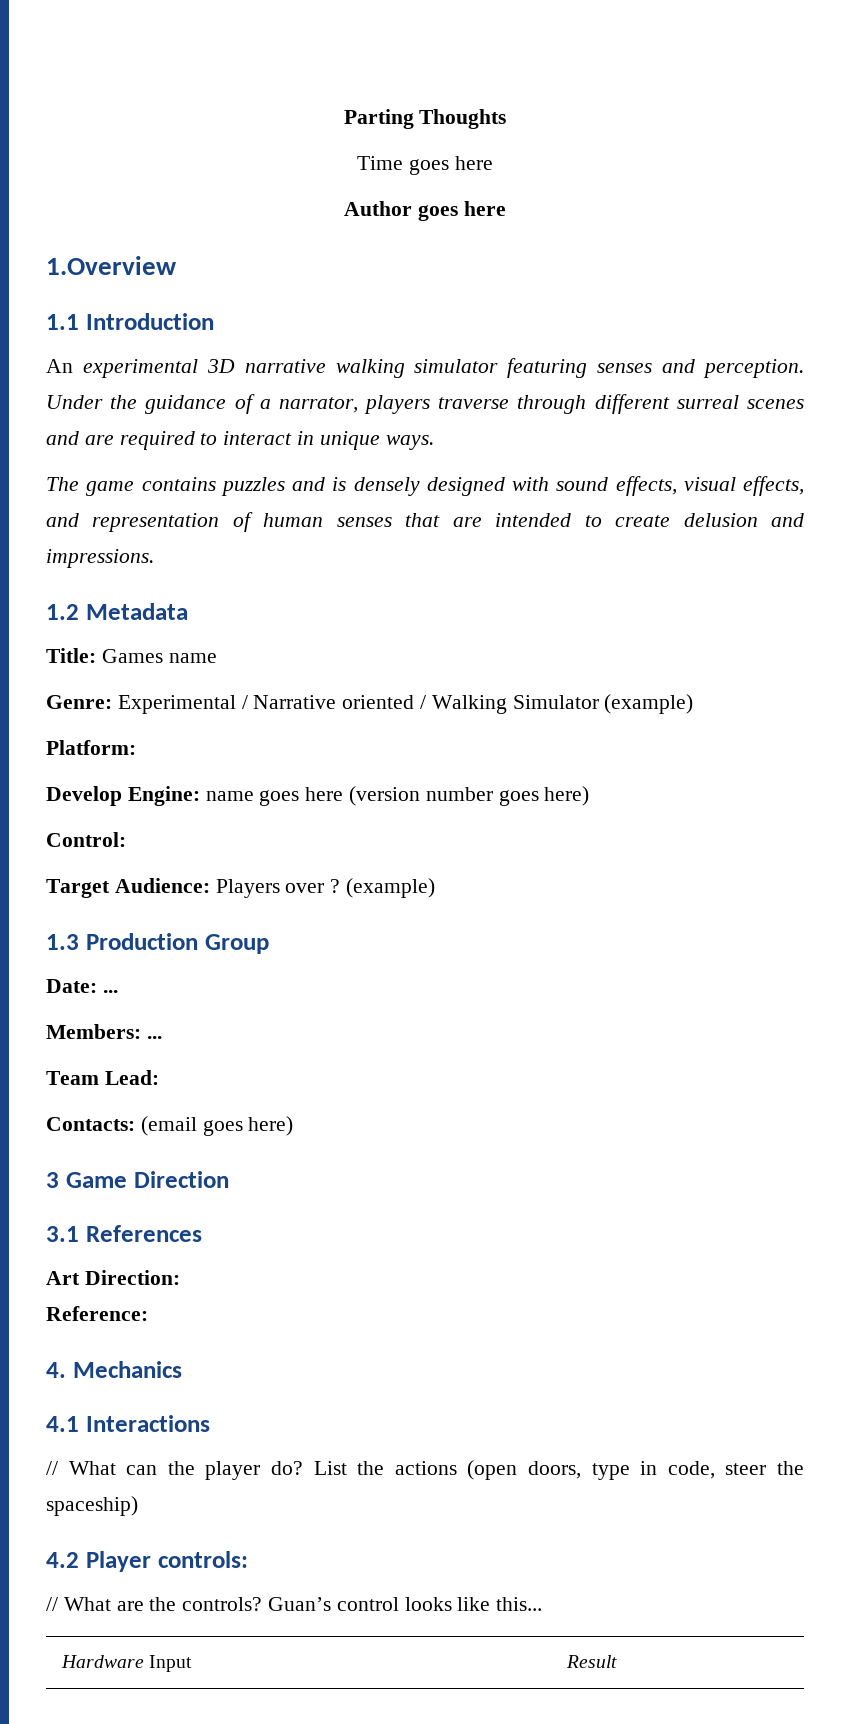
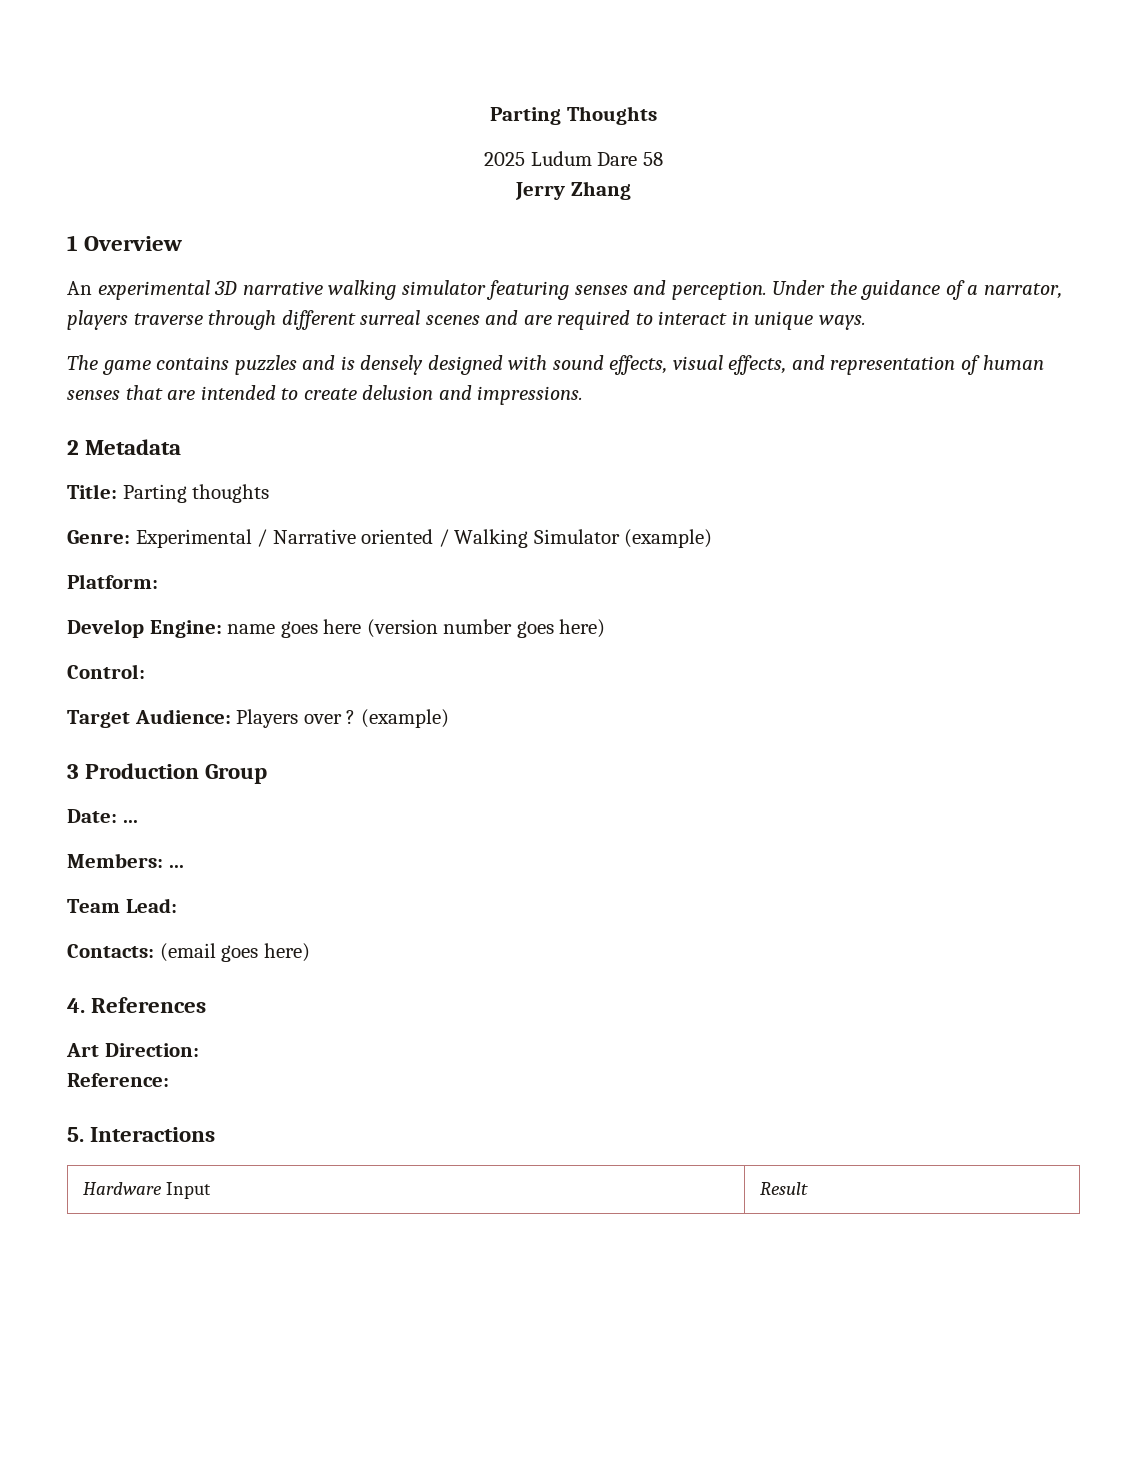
- Time goes here
- Author goes here
- 1.Overview
- 1.1 Introduction
+ 2025 Ludum Dare 58
+ Jerry Zhang
+ 1 Overview
- 1.2 Metadata
+ 2 Metadata
- Title: Games name
+ Title: Parting thoughts
- 1.3 Production Group
+ 3 Production Group
- 3 Game Direction
- 3.1 References
+ 4. References
- 4. Mechanics
- 4.1 Interactions
- // What can the player do? List the actions (open doors, type in code, steer the spaceship)
- 4.2 Player controls:
- // What are the controls? Guan’s control looks like this...
+ 5. Interactions

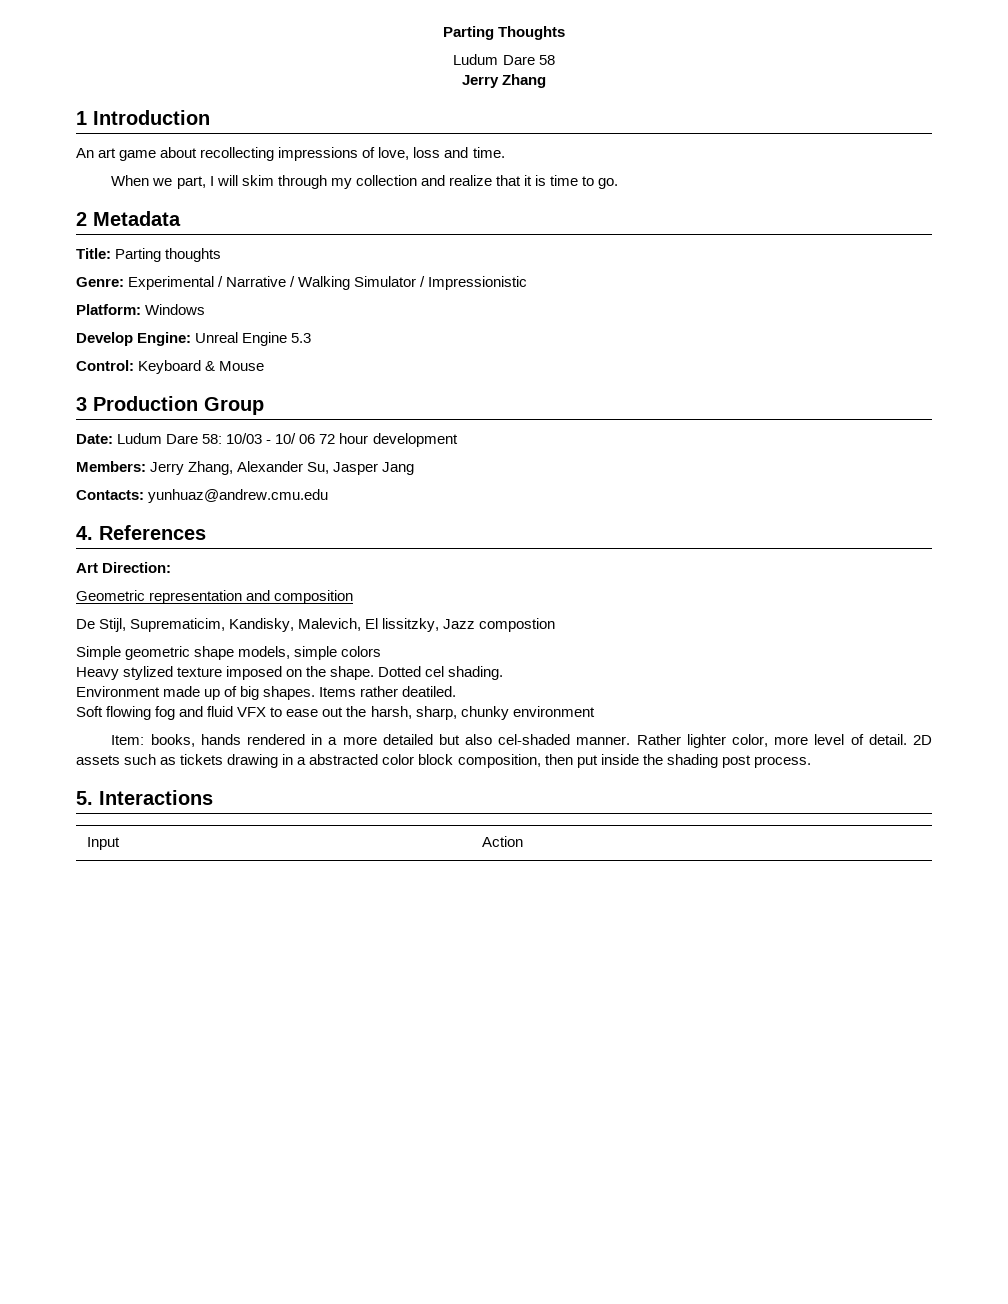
- 2025 Ludum Dare 58
+ Ludum Dare 58
- 1 Overview
+ 1 Introduction
- An experimental 3D narrative walking simulator featuring senses and perception. Under the guidance of a narrator, players traverse through different surreal scenes and are required to interact in unique ways.
- The game contains puzzles and is densely designed with sound effects, visual effects, and representation of human senses that are intended to create delusion and impressions.
+ An art game about recollecting impressions of love, loss and time.
+ When we part, I will skim through my collection and realize that it is time to go.
- Genre: Experimental / Narrative oriented / Walking Simulator (example)
+ Genre: Experimental / Narrative / Walking Simulator / Impressionistic
- Platform:
+ Platform: Windows
- Develop Engine: name goes here (version number goes here)
- Control:
- Target Audience: Players over ? (example)
+ Develop Engine: Unreal Engine 5.3
+ Control: Keyboard & Mouse
  3 Production Group
- Date: ...
- Members: ...
- Team Lead:
- Contacts: (email goes here)
+ Date: Ludum Dare 58: 10/03 - 10/ 06 72 hour development
+ Members: Jerry Zhang, Alexander Su, Jasper Jang
+ Contacts: yunhuaz@andrew.cmu.edu
  4. References
  Art Direction:
- Reference:
+ Geometric representation and composition
+ De Stijl, Suprematicim, Kandisky, Malevich, El lissitzky, Jazz compostion
+ Simple geometric shape models, simple colors
+ Heavy stylized texture imposed on the shape. Dotted cel shading.
+ Environment made up of big shapes. Items rather deatiled.
+ Soft flowing fog and fluid VFX to ease out the harsh, sharp, chunky environment
+ Item: books, hands rendered in a more detailed but also cel-shaded manner. Rather lighter color, more level of detail. 2D assets such as tickets drawing in a abstracted color block composition, then put inside the shading post process.
- Hardware Input | Result
+ Input | Action

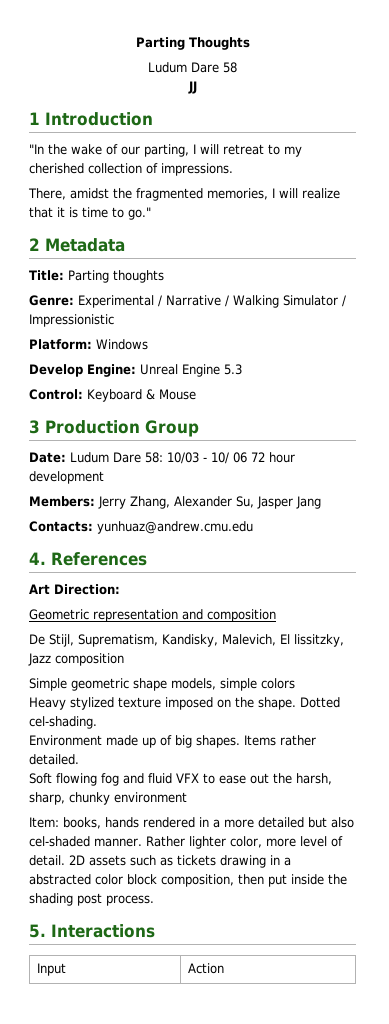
- Jerry Zhang
+ JJ
- An art game about recollecting impressions of love, loss and time.
- When we part, I will skim through my collection and realize that it is time to go.
+ "In the wake of our parting, I will retreat to my cherished collection of impressions.
+ There, amidst the fragmented memories, I will realize that it is time to go."
- De Stijl, Suprematicim, Kandisky, Malevich, El lissitzky, Jazz compostion
+ De Stijl, Suprematism, Kandisky, Malevich, El lissitzky, Jazz composition
- Dotted cel shading.
+ Dotted cel-shading.
- Items rather deatiled.
+ Items rather detailed.

